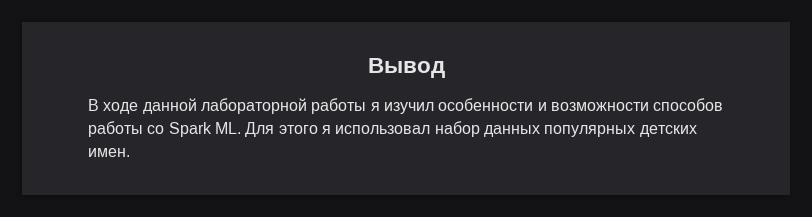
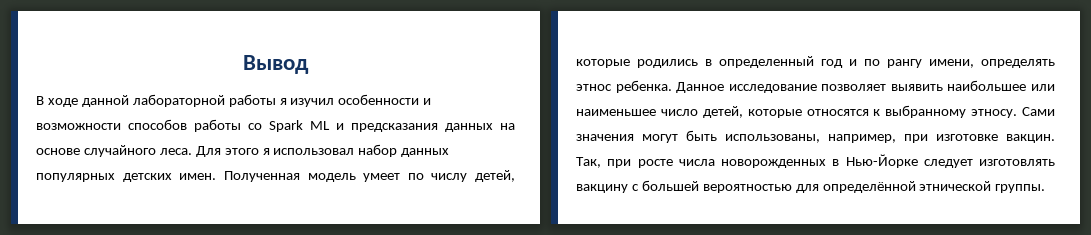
- В ходе данной лабораторной работы я изучил особенности и возможности способов работы со Spark ML. Для этого я использовал набор данных популярных детских имен.
+ В ходе данной лабораторной работы я изучил особенности и возможности способов работы со Spark ML и предсказания данных на основе случайного леса. Для этого я использовал набор данных популярных детских имен.
+ Полученная модель умеет по числу детей, которые родились в определенный год и по рангу имени, определять этнос ребенка. Данное исследование позволяет выявить наибольшее или наименьшее число детей, которые относятся к выбранному этносу. Сами значения могут быть использованы, например, при изготовке вакцин. Так, при росте числа новорожденных в Нью-Йорке следует изготовлять вакцину с большей вероятностью для определённой этнической группы.

